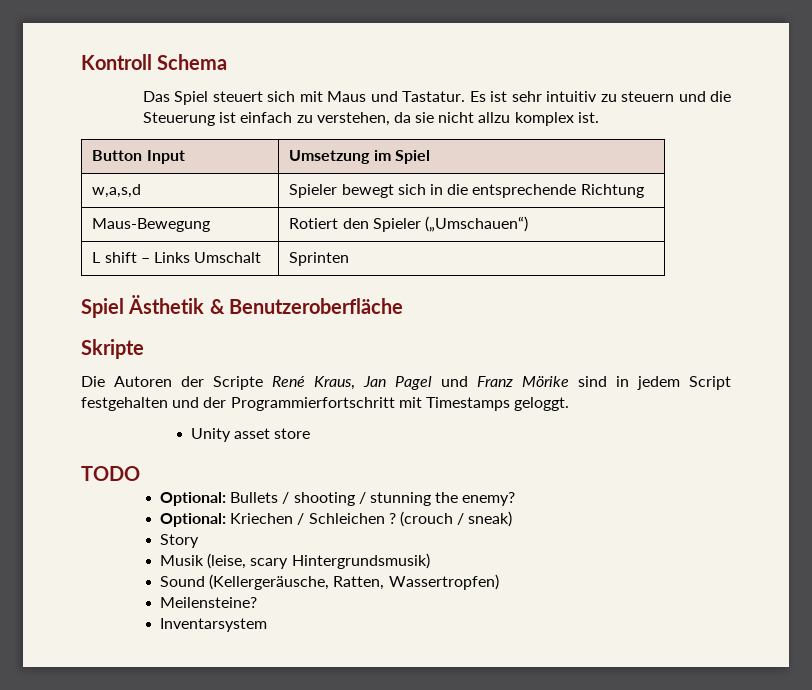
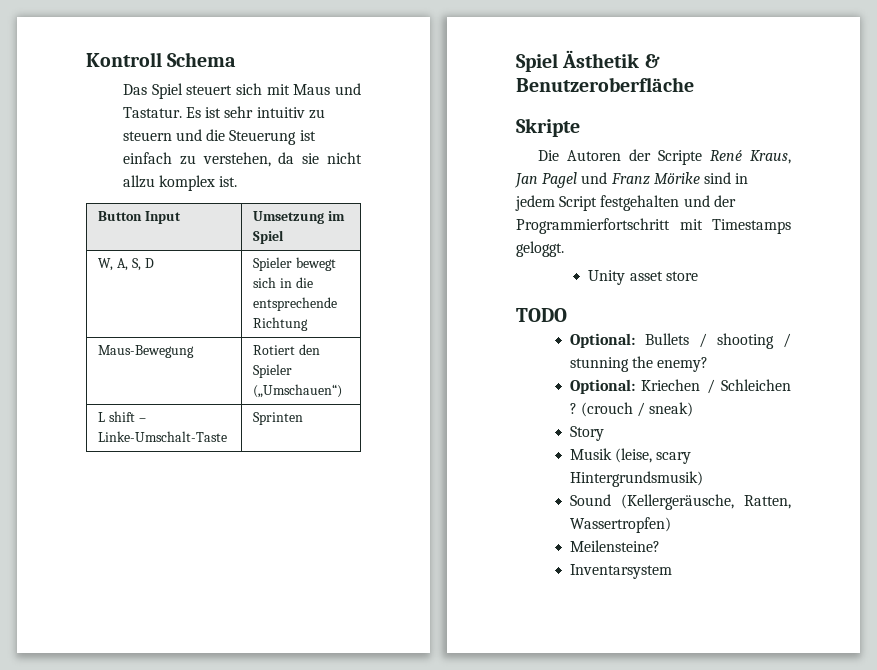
- w,a,s,d | Spieler bewegt sich in die entsprechende Richtung
+ W, A, S, D | Spieler bewegt sich in die entsprechende Richtung
- L shift – Links Umschalt | Sprinten
+ L shift – Linke-Umschalt-Taste | Sprinten

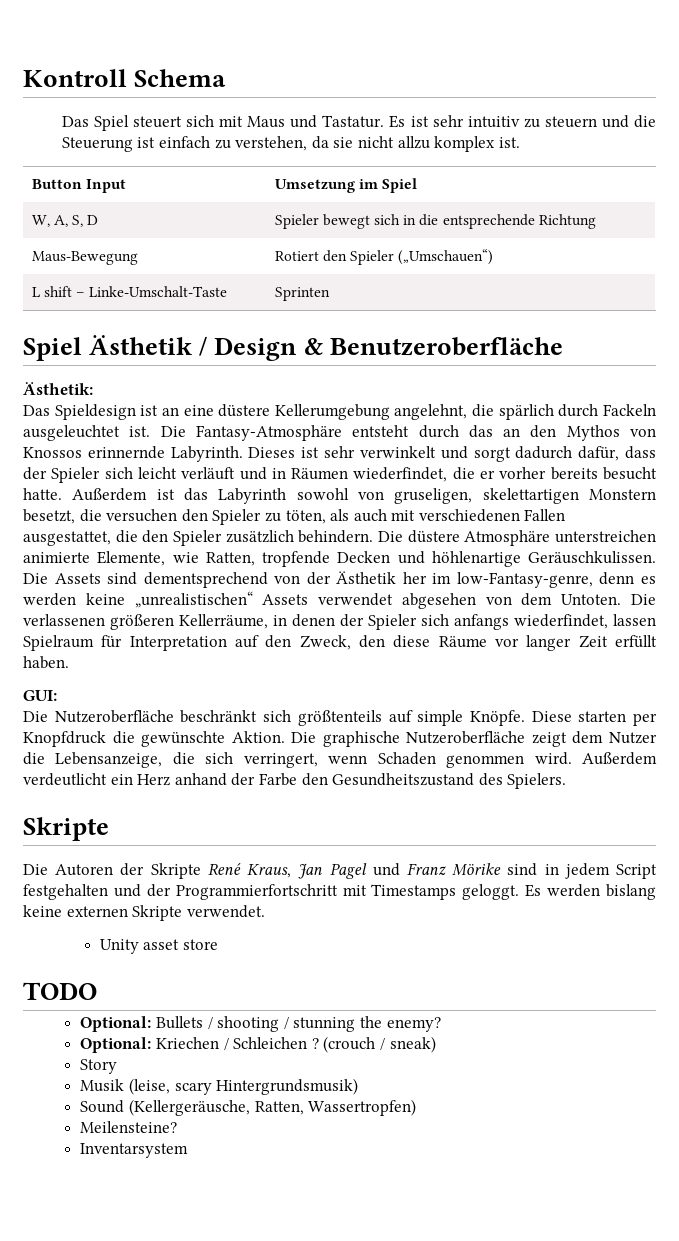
- Spiel Ästhetik & Benutzeroberfläche
+ Spiel Ästhetik / Design & Benutzeroberfläche
+ Ästhetik:
+ Das Spieldesign ist an eine düstere Kellerumgebung angelehnt, die spärlich durch Fackeln ausgeleuchtet ist. Die Fantasy-Atmosphäre entsteht durch das an den Mythos von Knossos erinnernde Labyrinth. Dieses ist sehr verwinkelt und sorgt dadurch dafür, dass der Spieler sich leicht verläuft und in Räumen wiederfindet, die er vorher bereits besucht hatte. Außerdem ist das Labyrinth sowohl von gruseligen, skelettartigen Monstern besetzt, die versuchen den Spieler zu töten, als auch mit verschiedenen Fallen ausgestattet, die den Spieler zusätzlich behindern. Die düstere Atmosphäre unterstreichen animierte Elemente, wie Ratten, tropfende Decken und höhlenartige Geräuschkulissen. Die Assets sind dementsprechend von der Ästhetik her im low-Fantasy-genre, denn es werden keine „unrealistischen“ Assets verwendet abgesehen von dem Untoten. Die verlassenen größeren Kellerräume, in denen der Spieler sich anfangs wiederfindet, lassen Spielraum für Interpretation auf den Zweck, den diese Räume vor langer Zeit erfüllt haben.
+ GUI:
+ Die Nutzeroberfläche beschränkt sich größtenteils auf simple Knöpfe. Diese starten per Knopfdruck die gewünschte Aktion. Die graphische Nutzeroberfläche zeigt dem Nutzer die Lebensanzeige, die sich verringert, wenn Schaden genommen wird. Außerdem verdeutlicht ein Herz anhand der Farbe den Gesundheitszustand des Spielers.
- Die Autoren der Scripte René Kraus, Jan Pagel und Franz Mörike sind in jedem Script festgehalten und der Programmierfortschritt mit Timestamps geloggt.
+ Die Autoren der Skripte René Kraus, Jan Pagel und Franz Mörike sind in jedem Script festgehalten und der Programmierfortschritt mit Timestamps geloggt. Es werden bislang keine externen Skripte verwendet.

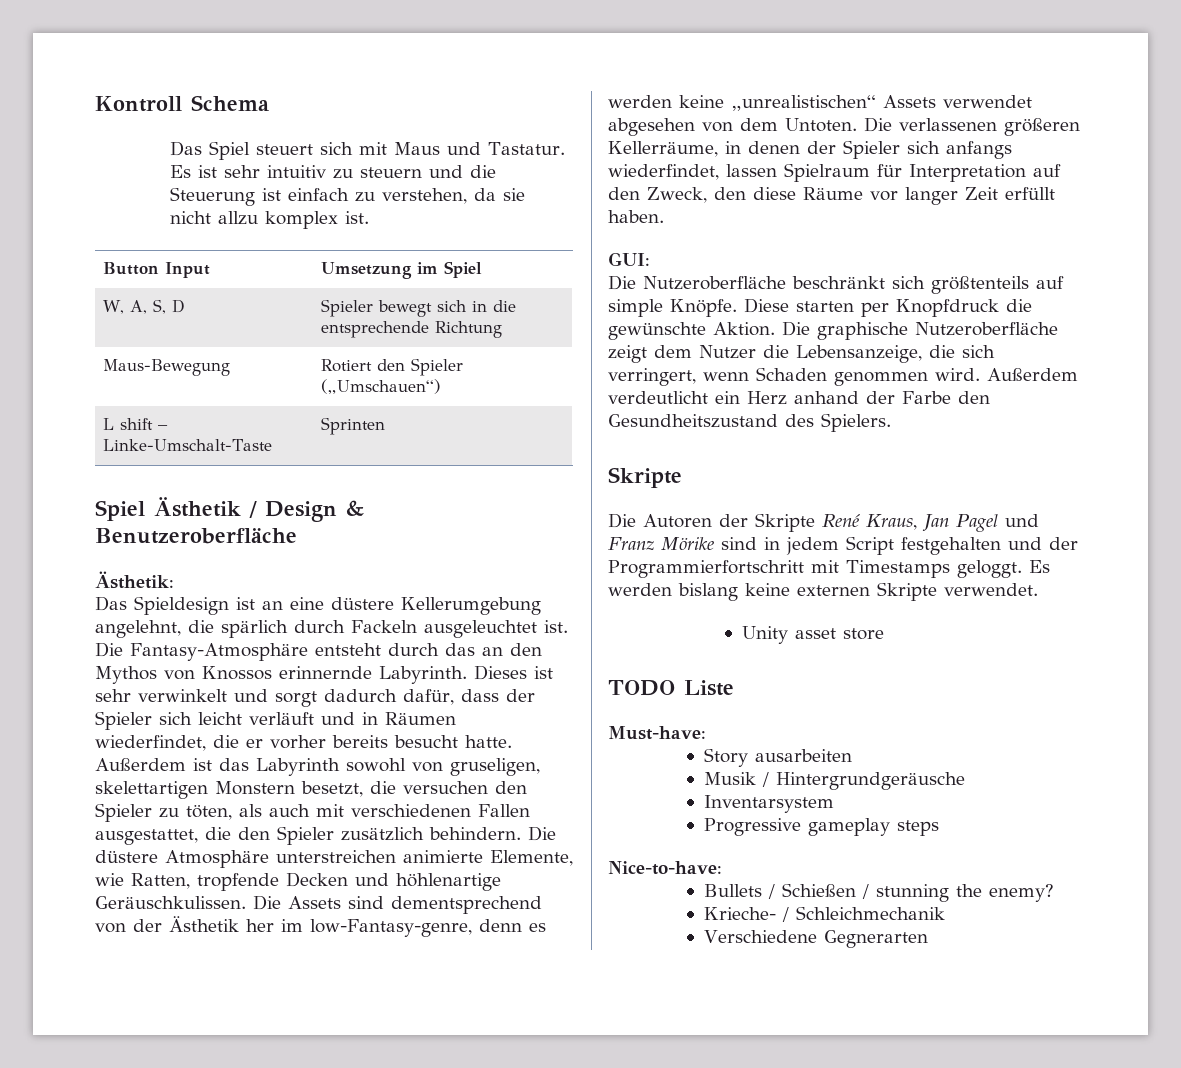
- TODO
- Optional: Bullets / shooting / stunning the enemy?
+ TODO Liste
+ Must-have:
+ Story ausarbeiten
+ Musik / Hintergrundgeräusche
+ Inventarsystem
+ Progressive gameplay steps
+ Nice-to-have:
+ Bullets / Schießen / stunning the enemy?
- Optional: Kriechen / Schleichen ? (crouch / sneak)
- Story
- Musik (leise, scary Hintergrundsmusik)
- Sound (Kellergeräusche, Ratten, Wassertropfen)
- Meilensteine?
- Inventarsystem
+ Krieche- / Schleichmechanik
+ Verschiedene Gegnerarten

